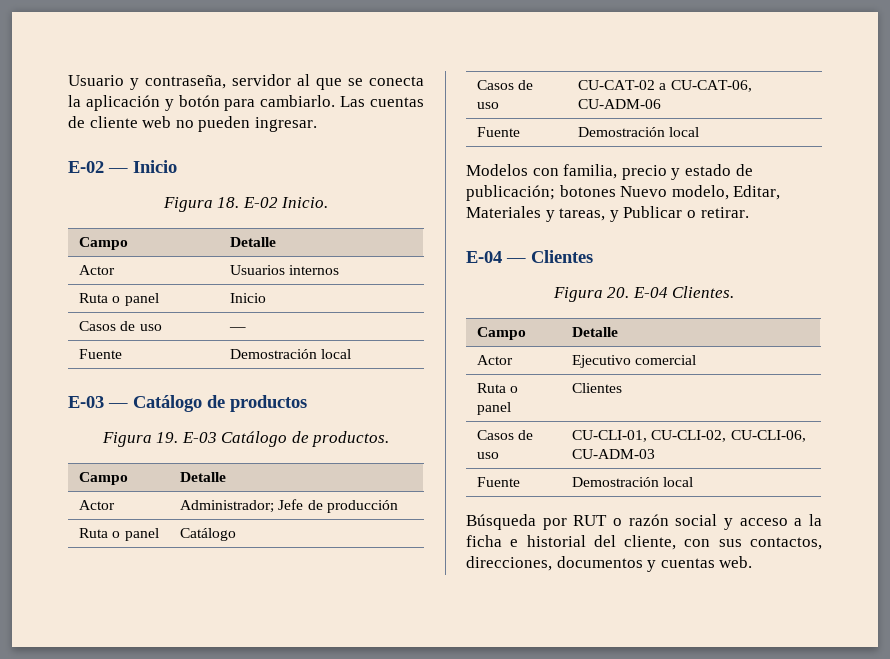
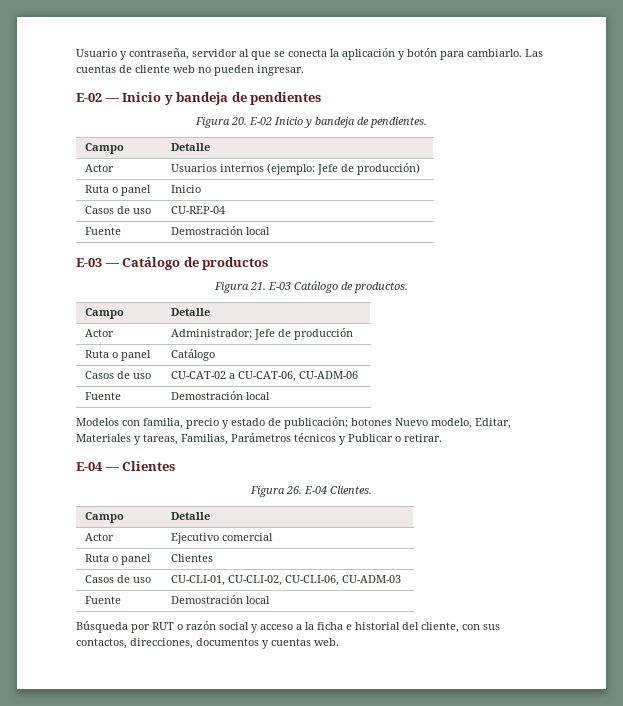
- E-02 — Inicio
- Figura 18. E-02 Inicio.
+ E-02 — Inicio y bandeja de pendientes
+ Figura 20. E-02 Inicio y bandeja de pendientes.
- Actor | Usuarios internos
+ Actor | Usuarios internos (ejemplo: Jefe de producción)
- Casos de uso | —
+ Casos de uso | CU-REP-04
- Figura 19. E-03 Catálogo de productos.
+ Figura 21. E-03 Catálogo de productos.
- Modelos con familia, precio y estado de publicación; botones Nuevo modelo, Editar, Materiales y tareas, y Publicar o retirar.
+ Modelos con familia, precio y estado de publicación; botones Nuevo modelo, Editar, Materiales y tareas, Familias, Parámetros técnicos y Publicar o retirar.
- Figura 20. E-04 Clientes.
+ Figura 26. E-04 Clientes.

